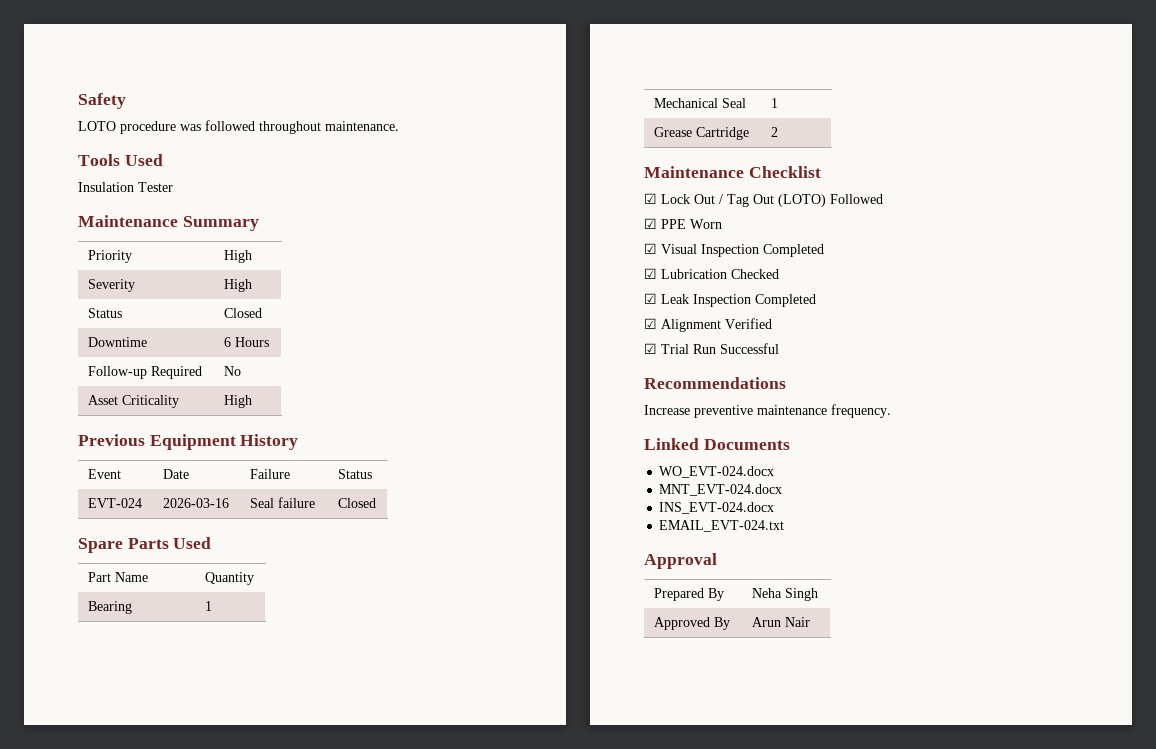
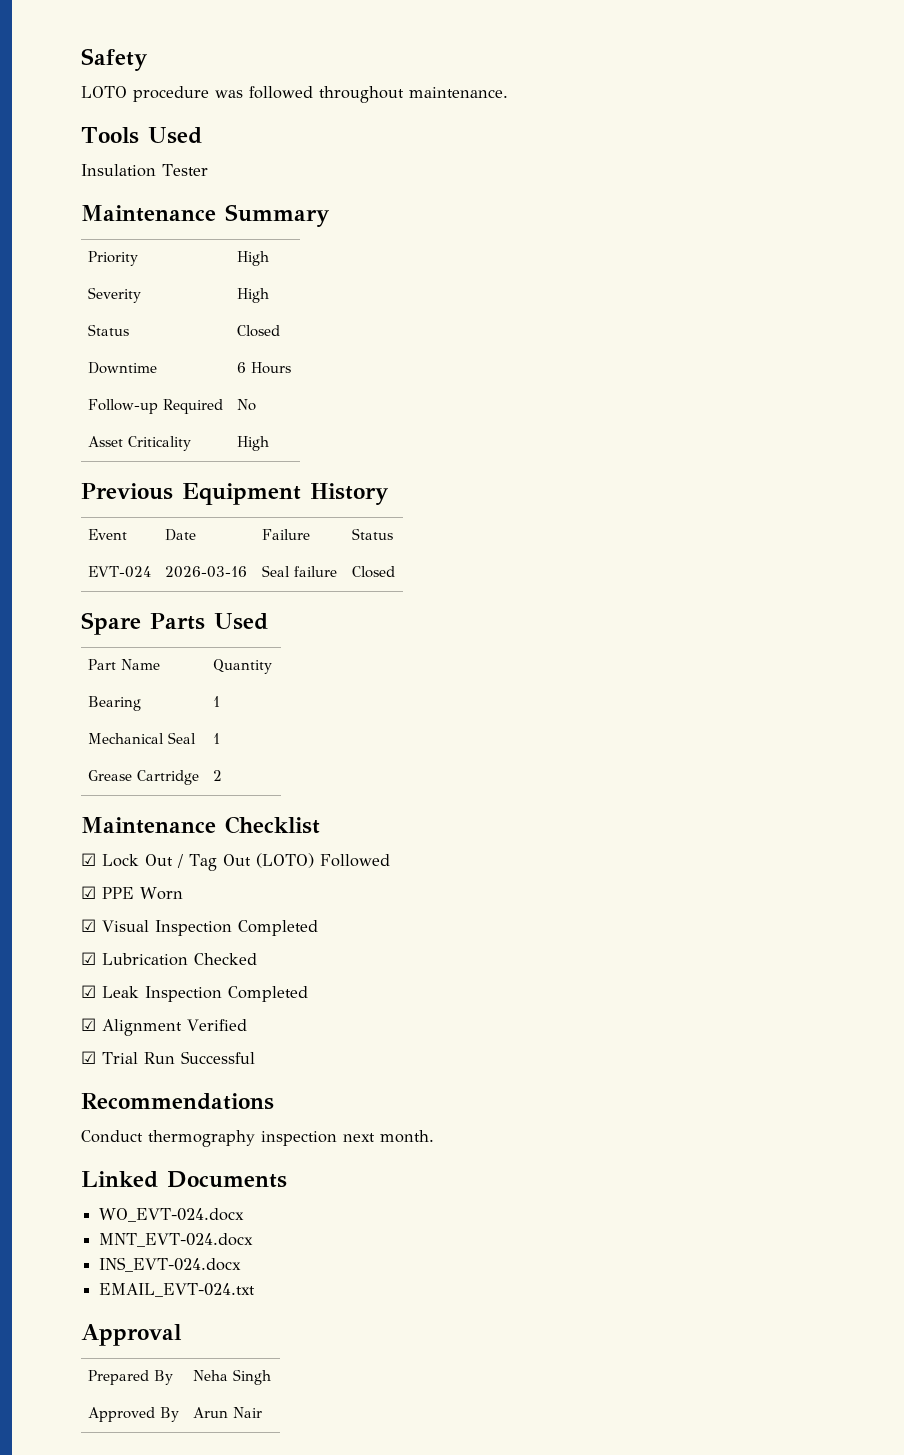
- Increase preventive maintenance frequency.
+ Conduct thermography inspection next month.

